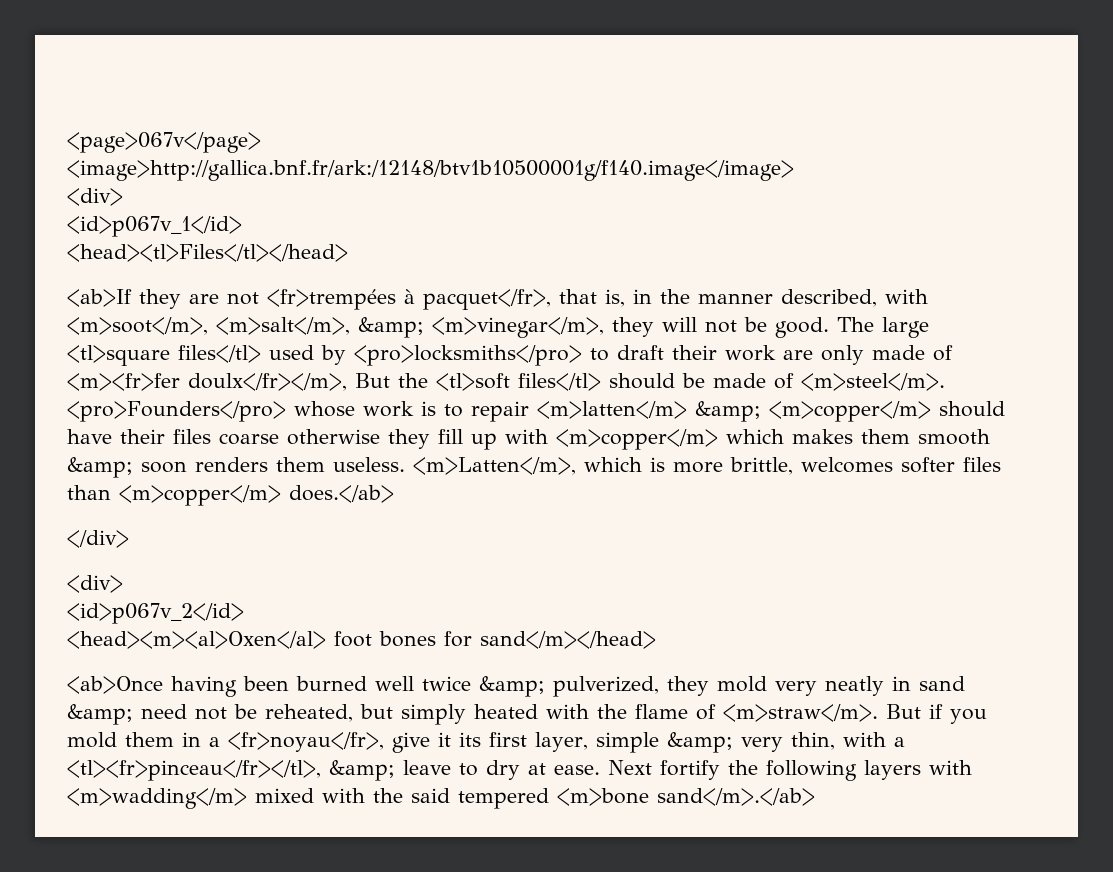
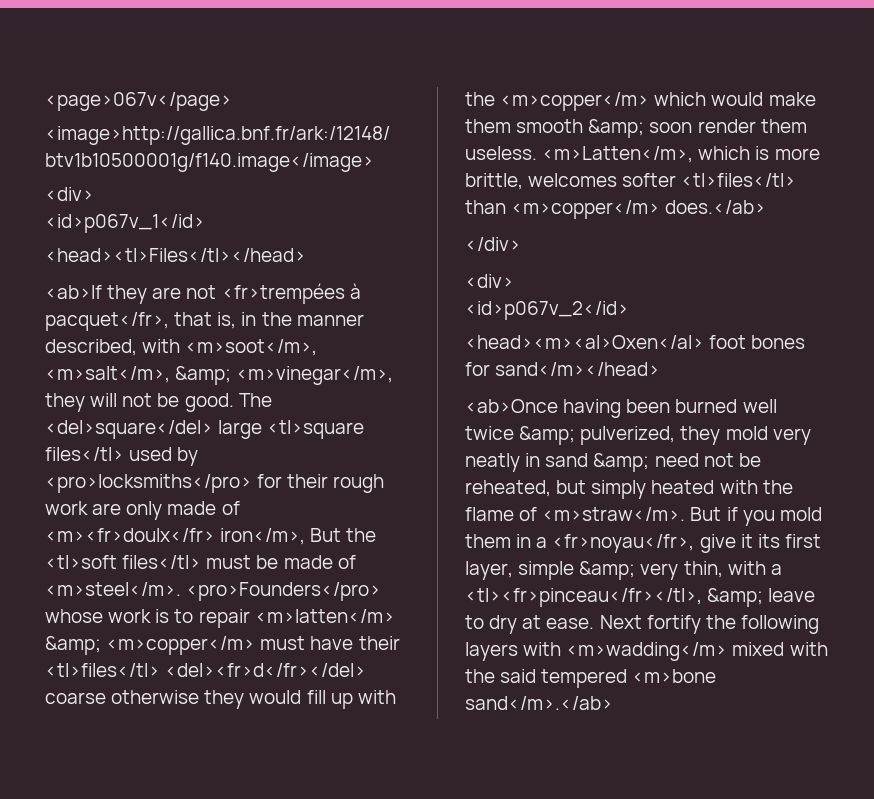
- The large <tl>square files</tl> used by <pro>locksmiths</pro> to draft their work are only made of <m><fr>fer doulx</fr></m>, But the <tl>soft files</tl> should be made of <m>steel</m>.
+ The <del>square</del> large <tl>square files</tl> used by <pro>locksmiths</pro> for their rough work are only made of <m><fr>doulx</fr> iron</m>, But the <tl>soft files</tl> must be made of <m>steel</m>.
- <pro>Founders</pro> whose work is to repair <m>latten</m> &amp; <m>copper</m> should have their files coarse otherwise they fill up with <m>copper</m> which makes them smooth &amp; soon renders them useless.
+ <pro>Founders</pro> whose work is to repair <m>latten</m> &amp; <m>copper</m> must have their <tl>files</tl> <del><fr>d</fr></del> coarse otherwise they would fill up with the <m>copper</m> which would make them smooth &amp; soon render them useless.
- <m>Latten</m>, which is more brittle, welcomes softer files than <m>copper</m> does.</ab>
+ <m>Latten</m>, which is more brittle, welcomes softer <tl>files</tl> than <m>copper</m> does.</ab>

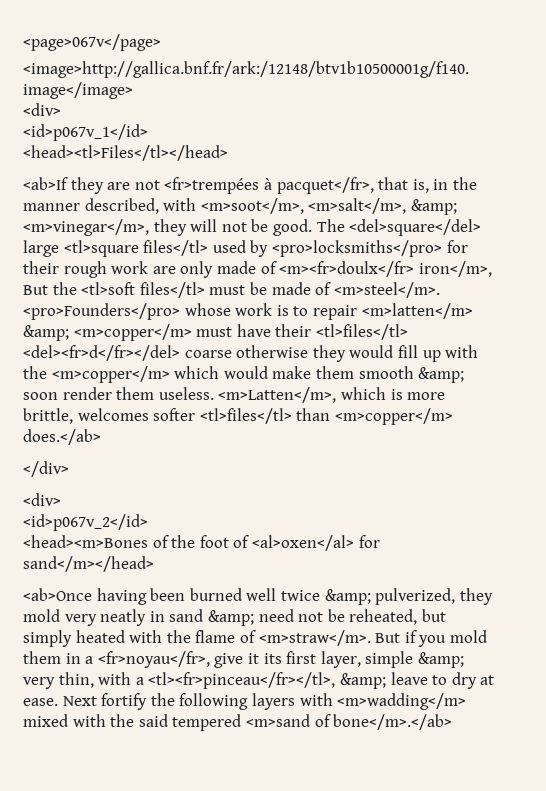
- <head><m><al>Oxen</al> foot bones for sand</m></head>
+ <head><m>Bones of the foot of <al>oxen</al> for sand</m></head>
- Next fortify the following layers with <m>wadding</m> mixed with the said tempered <m>bone sand</m>.</ab>
+ Next fortify the following layers with <m>wadding</m> mixed with the said tempered <m>sand of bone</m>.</ab>

